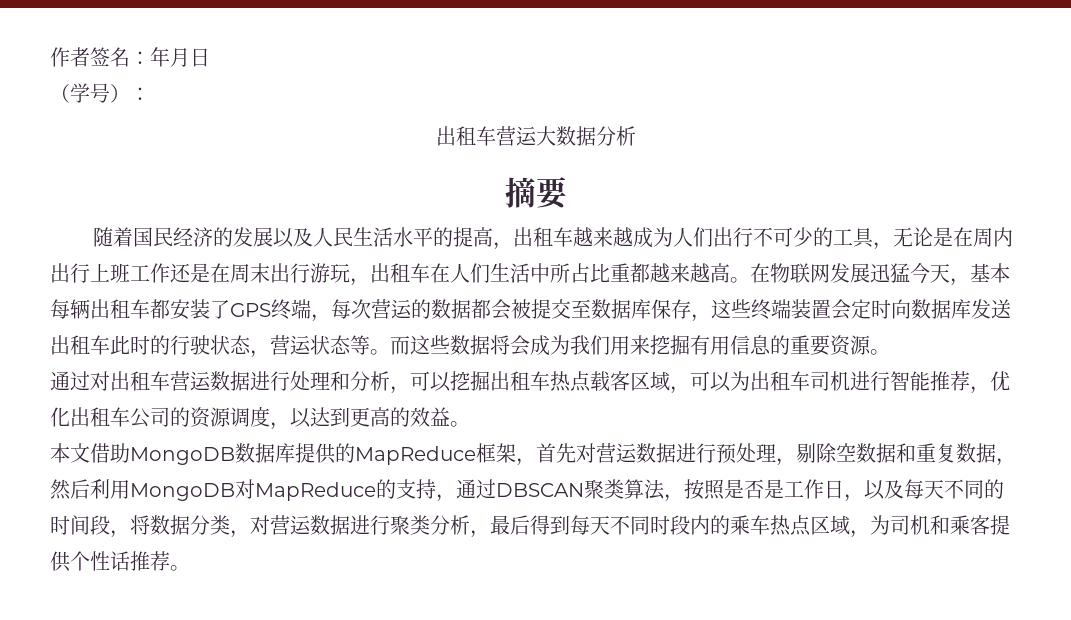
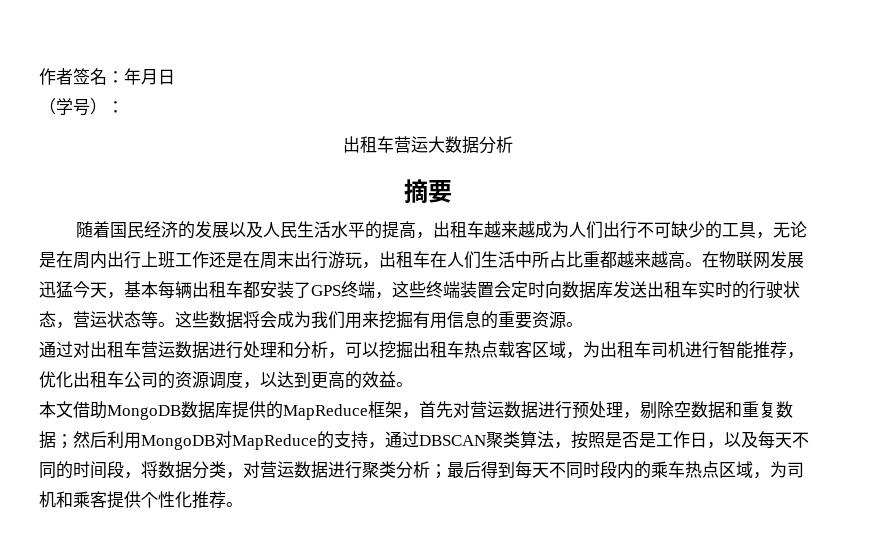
- 随着国民经济的发展以及人民生活水平的提高，出租车越来越成为人们出行不可少的工具，无论是在周内出行上班工作还是在周末出行游玩，出租车在人们生活中所占比重都越来越高。
+ 随着国民经济的发展以及人民生活水平的提高，出租车越来越成为人们出行不可缺少的工具，无论是在周内出行上班工作还是在周末出行游玩，出租车在人们生活中所占比重都越来越高。
- 在物联网发展迅猛今天，基本每辆出租车都安装了GPS终端，每次营运的数据都会被提交至数据库保存，这些终端装置会定时向数据库发送出租车此时的行驶状态，营运状态等。
+ 在物联网发展迅猛今天，基本每辆出租车都安装了GPS终端，这些终端装置会定时向数据库发送出租车实时的行驶状态，营运状态等。
- 而这些数据将会成为我们用来挖掘有用信息的重要资源。
+ 这些数据将会成为我们用来挖掘有用信息的重要资源。
- 通过对出租车营运数据进行处理和分析，可以挖掘出租车热点载客区域，可以为出租车司机进行智能推荐，优化出租车公司的资源调度，以达到更高的效益。
+ 通过对出租车营运数据进行处理和分析，可以挖掘出租车热点载客区域，为出租车司机进行智能推荐，优化出租车公司的资源调度，以达到更高的效益。
- 本文借助MongoDB数据库提供的MapReduce框架，首先对营运数据进行预处理，剔除空数据和重复数据，然后利用MongoDB对MapReduce的支持，通过DBSCAN聚类算法，按照是否是工作日，以及每天不同的时间段，将数据分类，对营运数据进行聚类分析，最后得到每天不同时段内的乘车热点区域，为司机和乘客提供个性话推荐。
+ 本文借助MongoDB数据库提供的MapReduce框架，首先对营运数据进行预处理，剔除空数据和重复数据；然后利用MongoDB对MapReduce的支持，通过DBSCAN聚类算法，按照是否是工作日，以及每天不同的时间段，将数据分类，对营运数据进行聚类分析；最后得到每天不同时段内的乘车热点区域，为司机和乘客提供个性化推荐。

